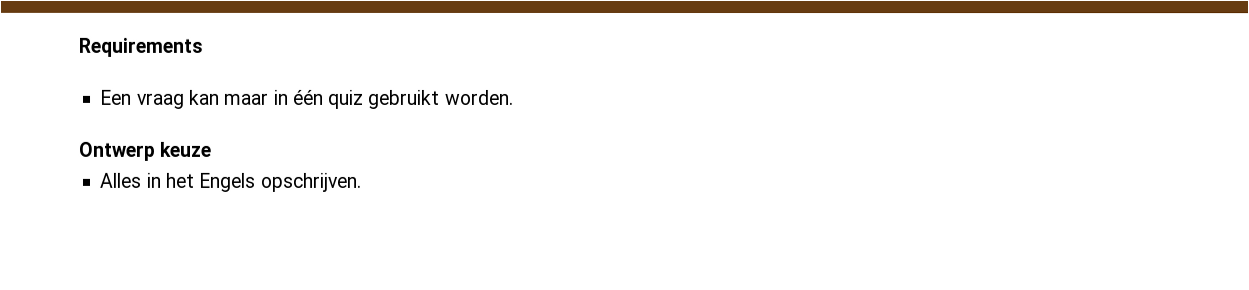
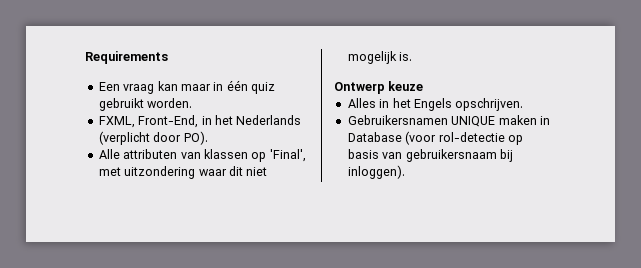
+ FXML, Front-End, in het Nederlands (verplicht door PO).
+ Alle attributen van klassen op 'Final', met uitzondering waar dit niet mogelijk is.
+ Gebruikersnamen UNIQUE maken in Database (voor rol-detectie op basis van gebruikersnaam bij inloggen).

